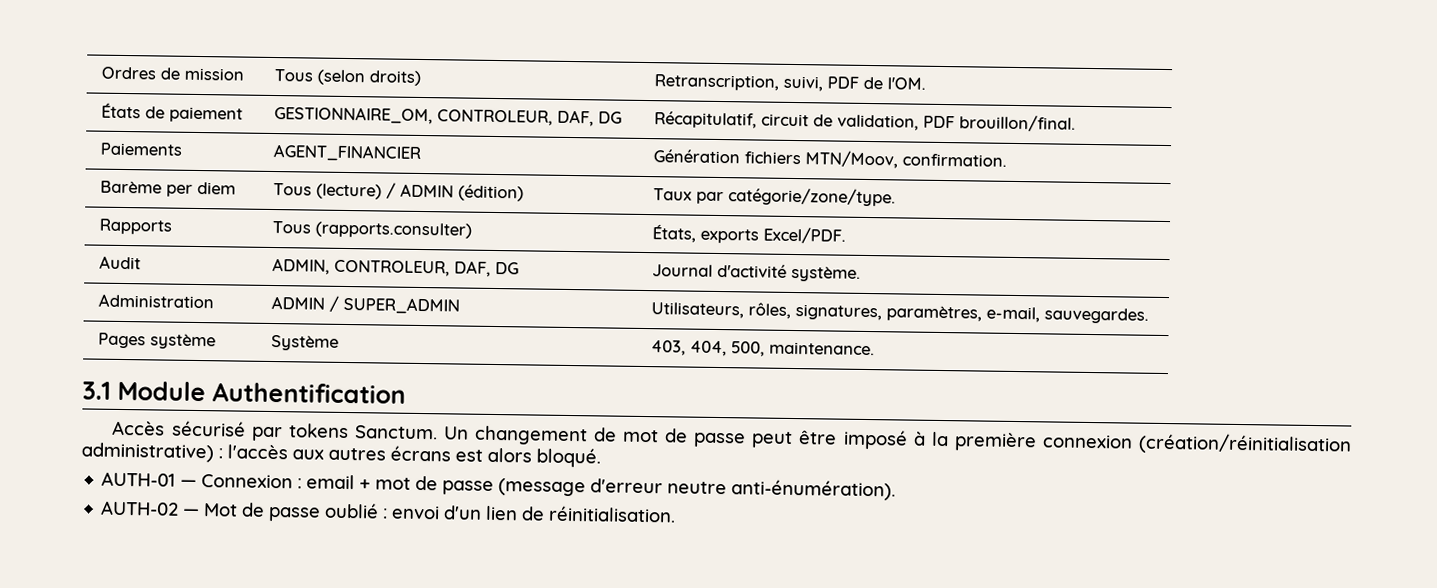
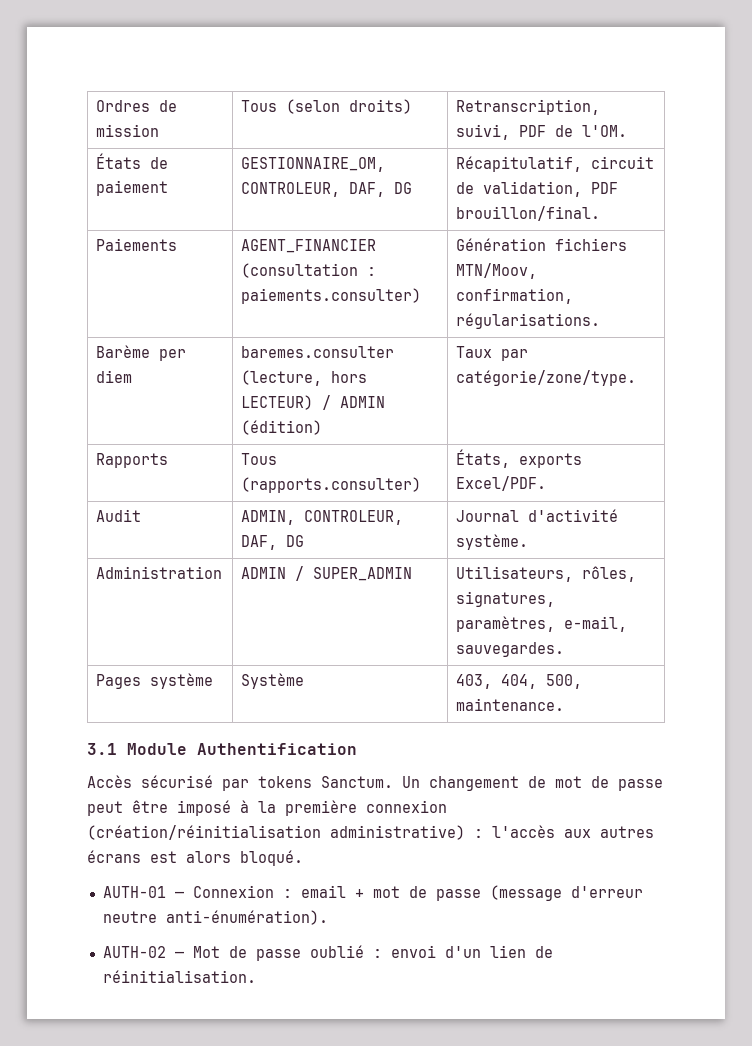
- Paiements | AGENT_FINANCIER | Génération fichiers MTN/Moov, confirmation.
+ Paiements | AGENT_FINANCIER (consultation : paiements.consulter) | Génération fichiers MTN/Moov, confirmation, régularisations.
- Barème per diem | Tous (lecture) / ADMIN (édition) | Taux par catégorie/zone/type.
+ Barème per diem | baremes.consulter (lecture, hors LECTEUR) / ADMIN (édition) | Taux par catégorie/zone/type.

